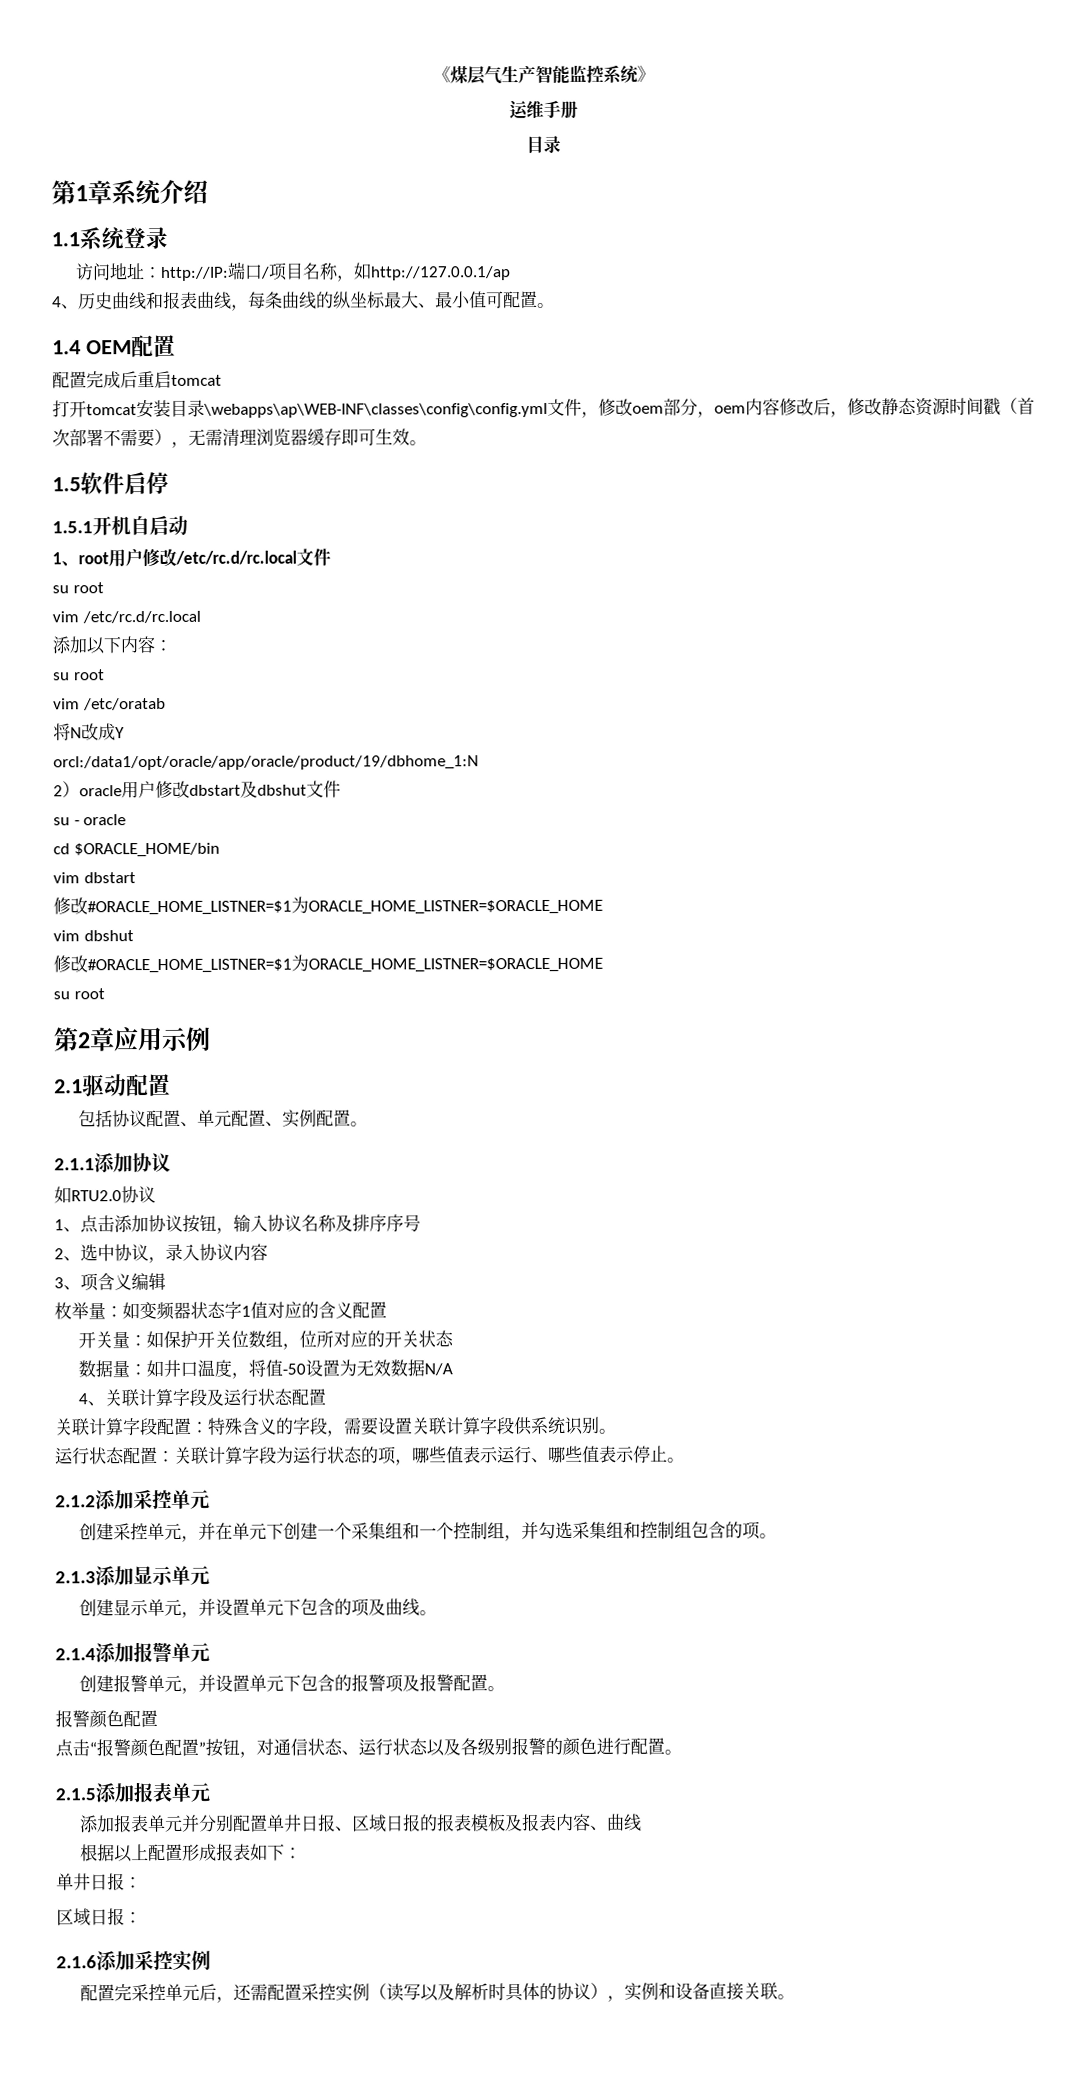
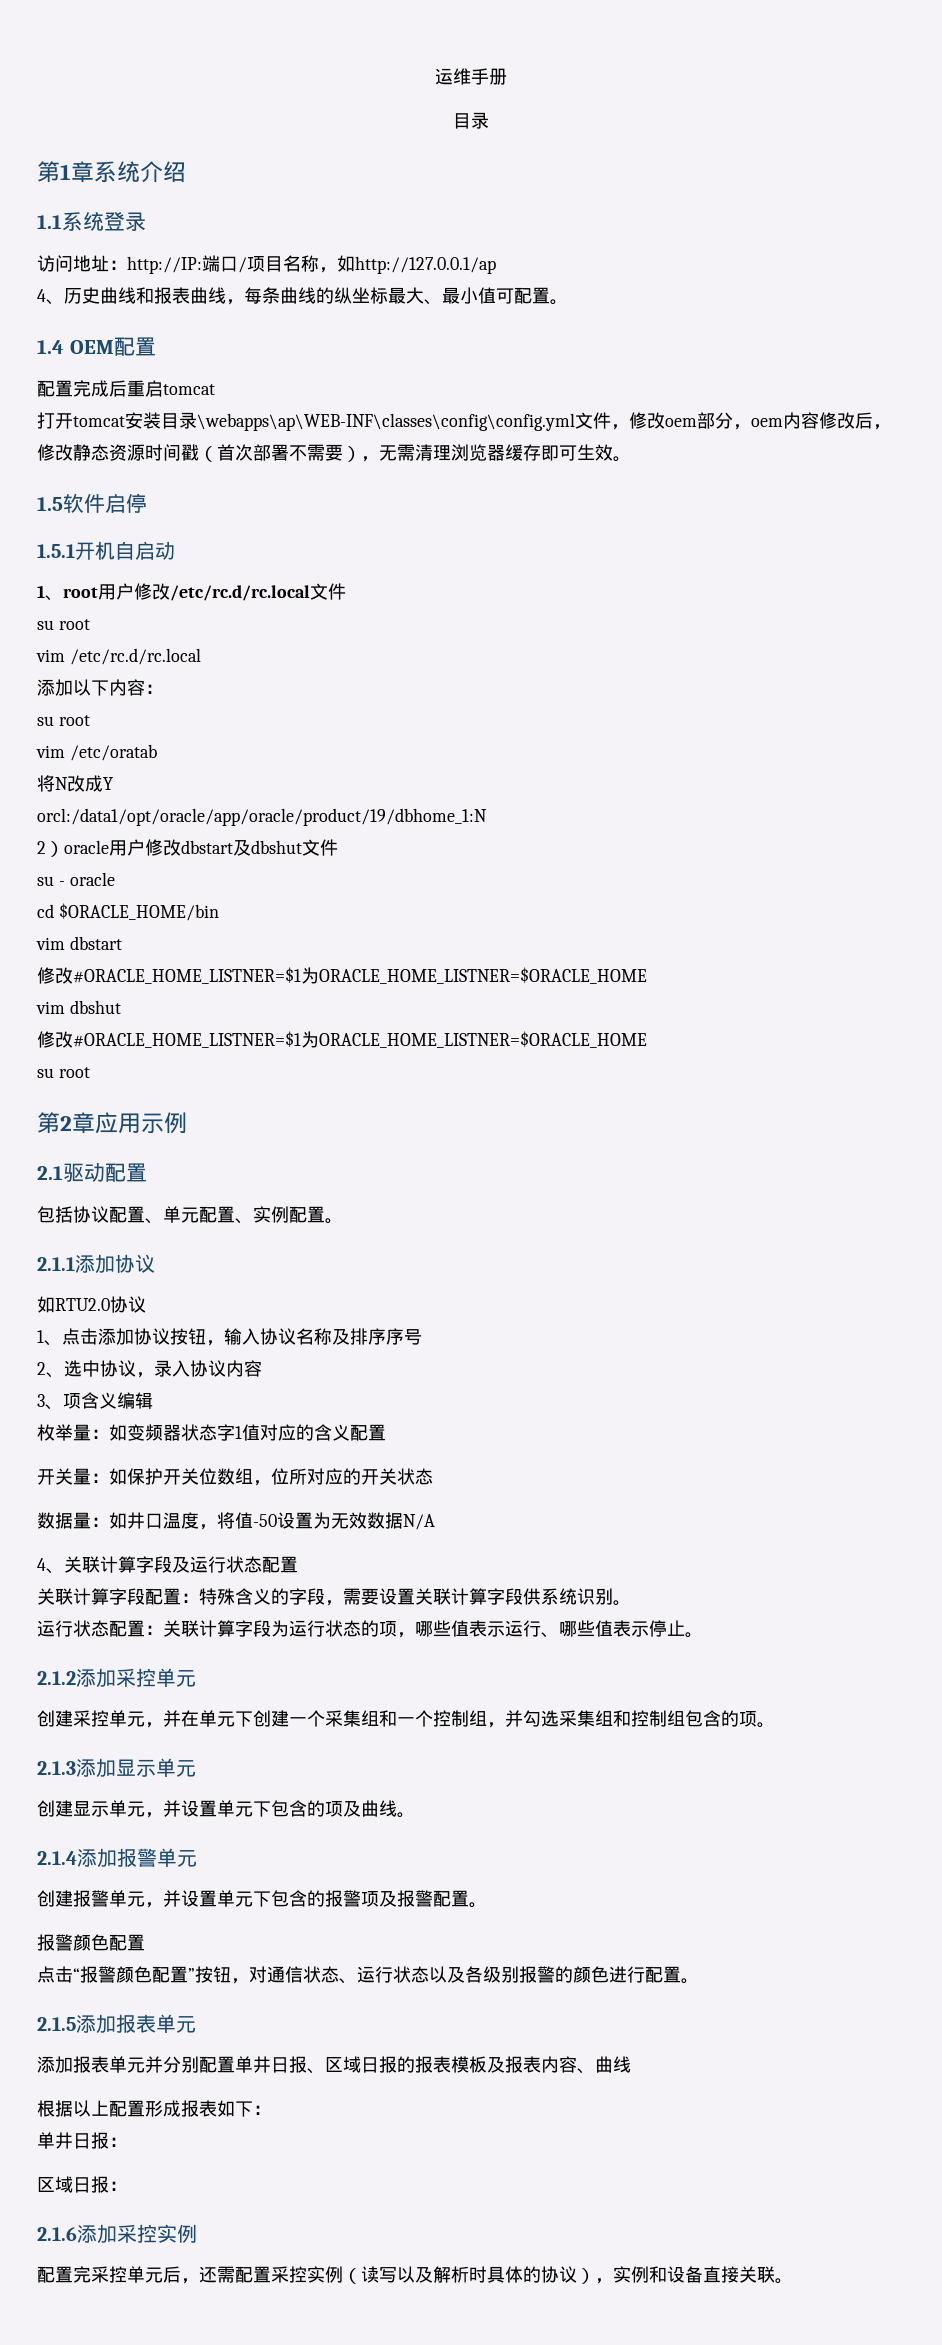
- 《煤层气生产智能监控系统》

